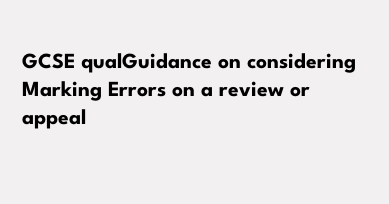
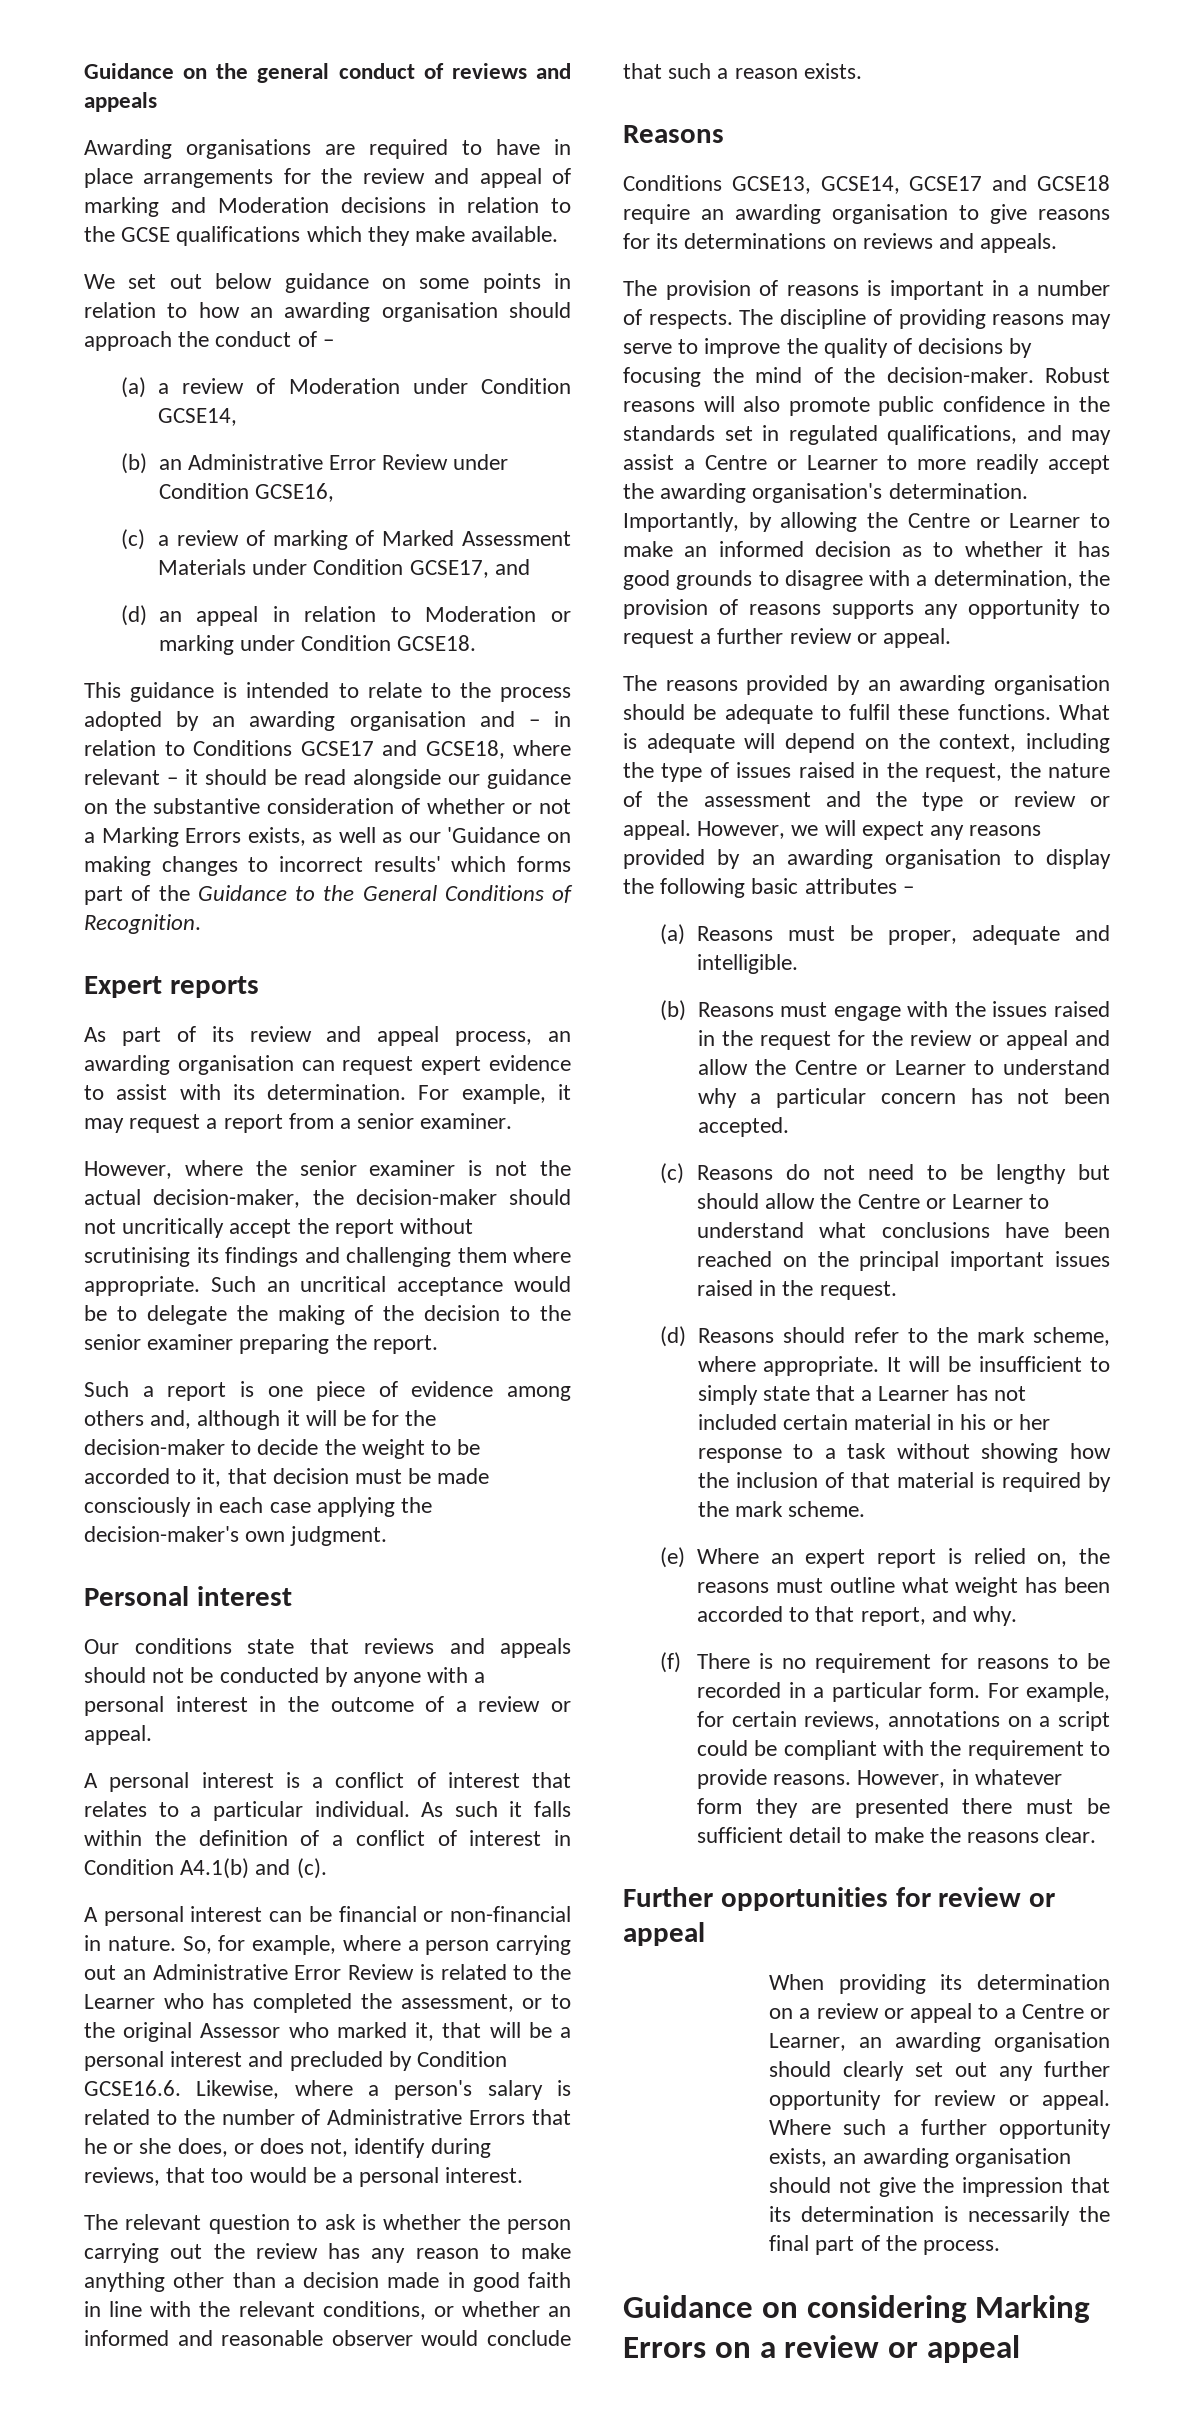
- GCSE qualGuidance on considering Marking Errors on a review or appeal
+ Guidance on the general conduct of reviews and appeals
+ Awarding organisations are required to have in place arrangements for the review and appeal of marking and Moderation decisions in relation to the GCSE qualifications which they make available.
+ We set out below guidance on some points in relation to how an awarding organisation should approach the conduct of –
+ (a) a review of Moderation under Condition GCSE14,
+ (b) an Administrative Error Review under Condition GCSE16,
+ (c) a review of marking of Marked Assessment Materials under Condition GCSE17, and
+ (d) an appeal in relation to Moderation or marking under Condition GCSE18.
+ This guidance is intended to relate to the process adopted by an awarding organisation and – in relation to Conditions GCSE17 and GCSE18, where relevant – it should be read alongside our guidance on the substantive consideration of whether or not a Marking Errors exists, as well as our 'Guidance on making changes to incorrect results' which forms part of the Guidance to the General Conditions of Recognition.
+ Expert reports
+ As part of its review and appeal process, an awarding organisation can request expert evidence to assist with its determination. For example, it may request a report from a senior examiner.
+ However, where the senior examiner is not the actual decision-maker, the decision-maker should not uncritically accept the report without scrutinising its findings and challenging them where appropriate. Such an uncritical acceptance would be to delegate the making of the decision to the senior examiner preparing the report.
+ Such a report is one piece of evidence among others and, although it will be for the decision-maker to decide the weight to be accorded to it, that decision must be made consciously in each case applying the decision-maker's own judgment.
+ Personal interest
+ Our conditions state that reviews and appeals should not be conducted by anyone with a personal interest in the outcome of a review or appeal.
+ A personal interest is a conflict of interest that relates to a particular individual. As such it falls within the definition of a conflict of interest in Condition A4.1(b) and (c).
+ A personal interest can be financial or non-financial in nature. So, for example, where a person carrying out an Administrative Error Review is related to the Learner who has completed the assessment, or to the original Assessor who marked it, that will be a personal interest and precluded by Condition GCSE16.6. Likewise, where a person's salary is related to the number of Administrative Errors that he or she does, or does not, identify during reviews, that too would be a personal interest.
+ The relevant question to ask is whether the person carrying out the review has any reason to make anything other than a decision made in good faith in line with the relevant conditions, or whether an informed and reasonable observer would conclude that such a reason exists.
+ Reasons
+ Conditions GCSE13, GCSE14, GCSE17 and GCSE18 require an awarding organisation to give reasons for its determinations on reviews and appeals.
+ The provision of reasons is important in a number of respects. The discipline of providing reasons may serve to improve the quality of decisions by focusing the mind of the decision-maker. Robust reasons will also promote public confidence in the standards set in regulated qualifications, and may assist a Centre or Learner to more readily accept the awarding organisation's determination. Importantly, by allowing the Centre or Learner to make an informed decision as to whether it has good grounds to disagree with a determination, the provision of reasons supports any opportunity to request a further review or appeal.
+ The reasons provided by an awarding organisation should be adequate to fulfil these functions. What is adequate will depend on the context, including the type of issues raised in the request, the nature of the assessment and the type or review or appeal. However, we will expect any reasons provided by an awarding organisation to display the following basic attributes –
+ (a) Reasons must be proper, adequate and intelligible.
+ (b) Reasons must engage with the issues raised in the request for the review or appeal and allow the Centre or Learner to understand why a particular concern has not been accepted.
+ (c) Reasons do not need to be lengthy but should allow the Centre or Learner to understand what conclusions have been reached on the principal important issues raised in the request.
+ (d) Reasons should refer to the mark scheme, where appropriate. It will be insufficient to simply state that a Learner has not included certain material in his or her response to a task without showing how the inclusion of that material is required by the mark scheme.
+ (e) Where an expert report is relied on, the reasons must outline what weight has been accorded to that report, and why.
+ (f) There is no requirement for reasons to be recorded in a particular form. For example, for certain reviews, annotations on a script could be compliant with the requirement to provide reasons. However, in whatever form they are presented there must be sufficient detail to make the reasons clear.
+ Further opportunities for review or appeal
+ When providing its determination on a review or appeal to a Centre or Learner, an awarding organisation should clearly set out any further opportunity for review or appeal. Where such a further opportunity exists, an awarding organisation should not give the impression that its determination is necessarily the final part of the process.
+ Guidance on considering Marking Errors on a review or appeal

